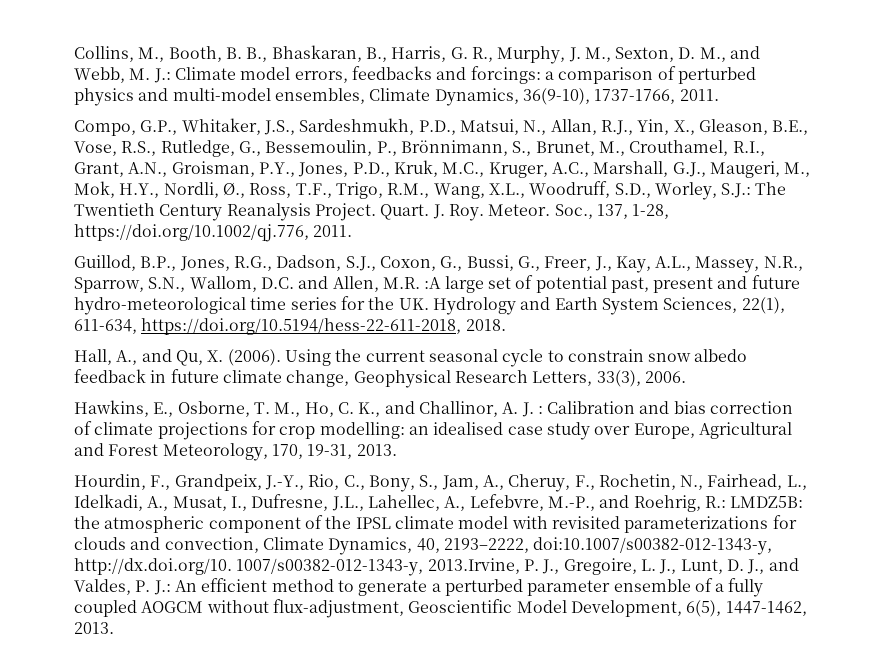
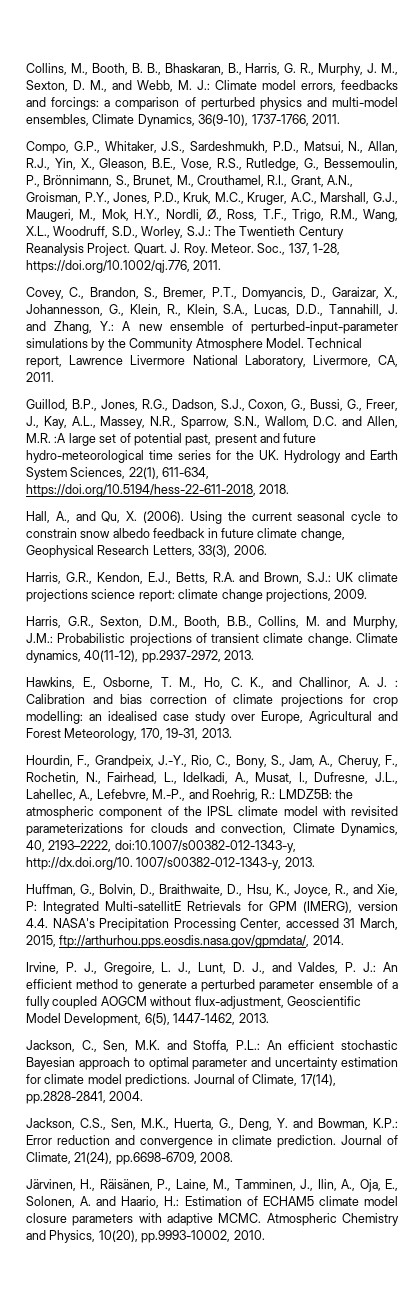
+ Covey, C., Brandon, S., Bremer, P.T., Domyancis, D., Garaizar, X., Johannesson, G., Klein, R., Klein, S.A., Lucas, D.D., Tannahill, J. and Zhang, Y.: A new ensemble of perturbed-input-parameter simulations by the Community Atmosphere Model. Technical report, Lawrence Livermore National Laboratory, Livermore, CA, 2011.
+ Harris, G.R., Kendon, E.J., Betts, R.A. and Brown, S.J.: UK climate projections science report: climate change projections, 2009.
+ Harris, G.R., Sexton, D.M., Booth, B.B., Collins, M. and Murphy, J.M.: Probabilistic projections of transient climate change. Climate dynamics, 40(11-12), pp.2937-2972, 2013.
- the atmospheric component of the IPSL climate model with revisited parameterizations for clouds and convection, Climate Dynamics, 40, 2193–2222, doi:10.1007/s00382-012-1343-y, http://dx.doi.org/10. 1007/s00382-012-1343-y, 2013.Irvine, P. J., Gregoire, L. J., Lunt, D. J., and Valdes, P. J.:
+ the atmospheric component of the IPSL climate model with revisited parameterizations for clouds and convection, Climate Dynamics, 40, 2193–2222, doi:10.1007/s00382-012-1343-y, http://dx.doi.org/10. 1007/s00382-012-1343-y, 2013.
+ Huffman, G., Bolvin, D., Braithwaite, D., Hsu, K., Joyce, R., and Xie, P: Integrated Multi-satellitE Retrievals for GPM (IMERG), version 4.4. NASA's Precipitation Processing Center, accessed 31 March, 2015, ftp://arthurhou.pps.eosdis.nasa.gov/gpmdata/, 2014.
+ Irvine, P. J., Gregoire, L. J., Lunt, D. J., and Valdes, P. J.:
+ Jackson, C., Sen, M.K. and Stoffa, P.L.: An efficient stochastic Bayesian approach to optimal parameter and uncertainty estimation for climate model predictions. Journal of Climate, 17(14), pp.2828-2841, 2004.
+ Jackson, C.S., Sen, M.K., Huerta, G., Deng, Y. and Bowman, K.P.: Error reduction and convergence in climate prediction. Journal of Climate, 21(24), pp.6698-6709, 2008.
+ Järvinen, H., Räisänen, P., Laine, M., Tamminen, J., Ilin, A., Oja, E., Solonen, A. and Haario, H.: Estimation of ECHAM5 climate model closure parameters with adaptive MCMC. Atmospheric Chemistry and Physics, 10(20), pp.9993-10002, 2010.

